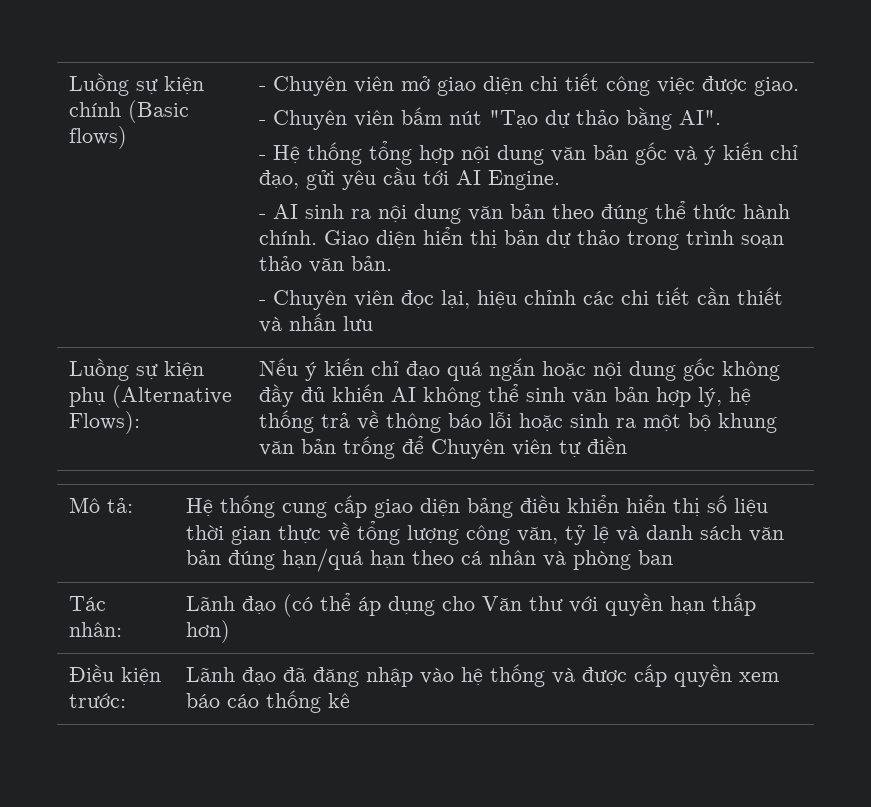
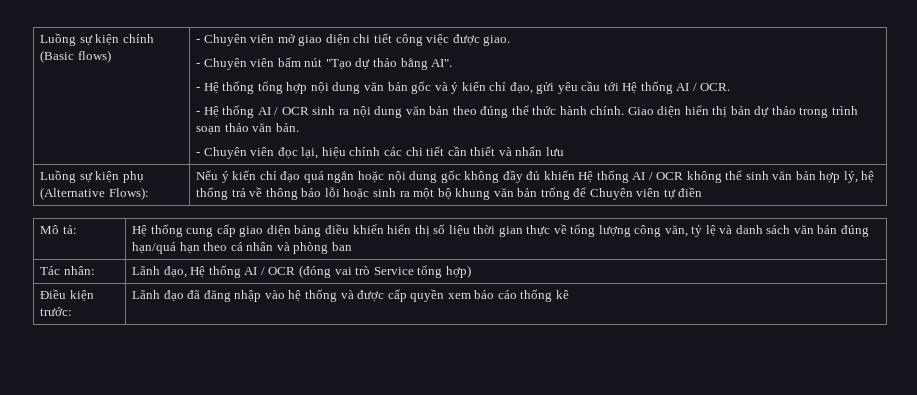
- - Hệ thống tổng hợp nội dung văn bản gốc và ý kiến chỉ đạo, gửi yêu cầu tới AI Engine.
- - AI sinh ra nội dung văn bản theo đúng thể thức hành chính.
+ - Hệ thống tổng hợp nội dung văn bản gốc và ý kiến chỉ đạo, gửi yêu cầu tới Hệ thống AI / OCR.
+ - Hệ thống AI / OCR sinh ra nội dung văn bản theo đúng thể thức hành chính.
- Nếu ý kiến chỉ đạo quá ngắn hoặc nội dung gốc không đầy đủ khiến AI không thể sinh văn bản hợp lý, hệ thống trả về thông báo lỗi hoặc sinh ra một bộ khung văn bản trống để Chuyên viên tự điền
+ Nếu ý kiến chỉ đạo quá ngắn hoặc nội dung gốc không đầy đủ khiến Hệ thống AI / OCR không thể sinh văn bản hợp lý, hệ thống trả về thông báo lỗi hoặc sinh ra một bộ khung văn bản trống để Chuyên viên tự điền
- Tác nhân: | Lãnh đạo (có thể áp dụng cho Văn thư với quyền hạn thấp hơn)
+ Tác nhân: | Lãnh đạo, Hệ thống AI / OCR (đóng vai trò Service tổng hợp)

